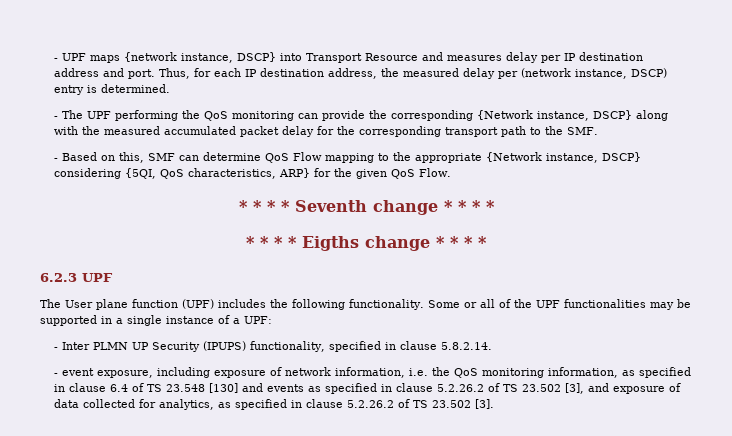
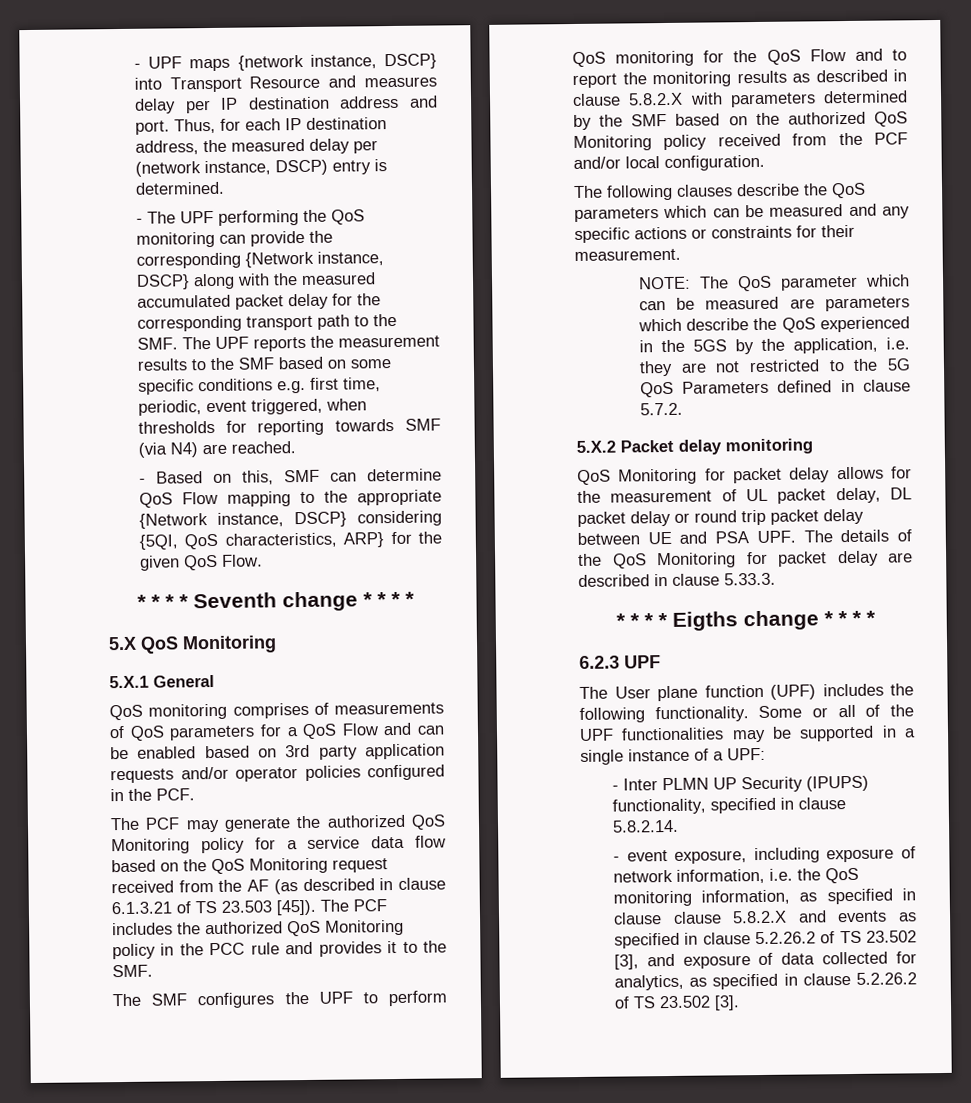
- - The UPF performing the QoS monitoring can provide the corresponding {Network instance, DSCP} along with the measured accumulated packet delay for the corresponding transport path to the SMF.
+ - The UPF performing the QoS monitoring can provide the corresponding {Network instance, DSCP} along with the measured accumulated packet delay for the corresponding transport path to the SMF. The UPF reports the measurement results to the SMF based on some specific conditions e.g. first time, periodic, event triggered, when thresholds for reporting towards SMF (via N4) are reached.
+ 5.X QoS Monitoring
+ 5.X.1 General
+ QoS monitoring comprises of measurements of QoS parameters for a QoS Flow and can be enabled based on 3rd party application requests and/or operator policies configured in the PCF.
+ The PCF may generate the authorized QoS Monitoring policy for a service data flow based on the QoS Monitoring request received from the AF (as described in clause 6.1.3.21 of TS 23.503 [45]). The PCF includes the authorized QoS Monitoring policy in the PCC rule and provides it to the SMF.
+ The SMF configures the UPF to perform QoS monitoring for the QoS Flow and to report the monitoring results as described in clause 5.8.2.X with parameters determined by the SMF based on the authorized QoS Monitoring policy received from the PCF and/or local configuration.
+ The following clauses describe the QoS parameters which can be measured and any specific actions or constraints for their measurement.
+ NOTE: The QoS parameter which can be measured are parameters which describe the QoS experienced in the 5GS by the application, i.e. they are not restricted to the 5G QoS Parameters defined in clause 5.7.2.
+ 5.X.2 Packet delay monitoring
+ QoS Monitoring for packet delay allows for the measurement of UL packet delay, DL packet delay or round trip packet delay between UE and PSA UPF. The details of the QoS Monitoring for packet delay are described in clause 5.33.3.
- - event exposure, including exposure of network information, i.e. the QoS monitoring information, as specified in clause 6.4 of TS 23.548 [130] and events as specified in clause 5.2.26.2 of TS 23.502 [3], and exposure of data collected for analytics, as specified in clause 5.2.26.2 of TS 23.502 [3].
+ - event exposure, including exposure of network information, i.e. the QoS monitoring information, as specified in clause clause 5.8.2.X and events as specified in clause 5.2.26.2 of TS 23.502 [3], and exposure of data collected for analytics, as specified in clause 5.2.26.2 of TS 23.502 [3].

